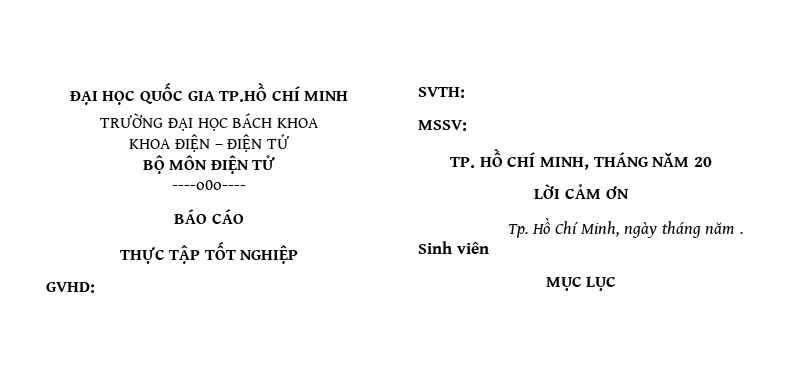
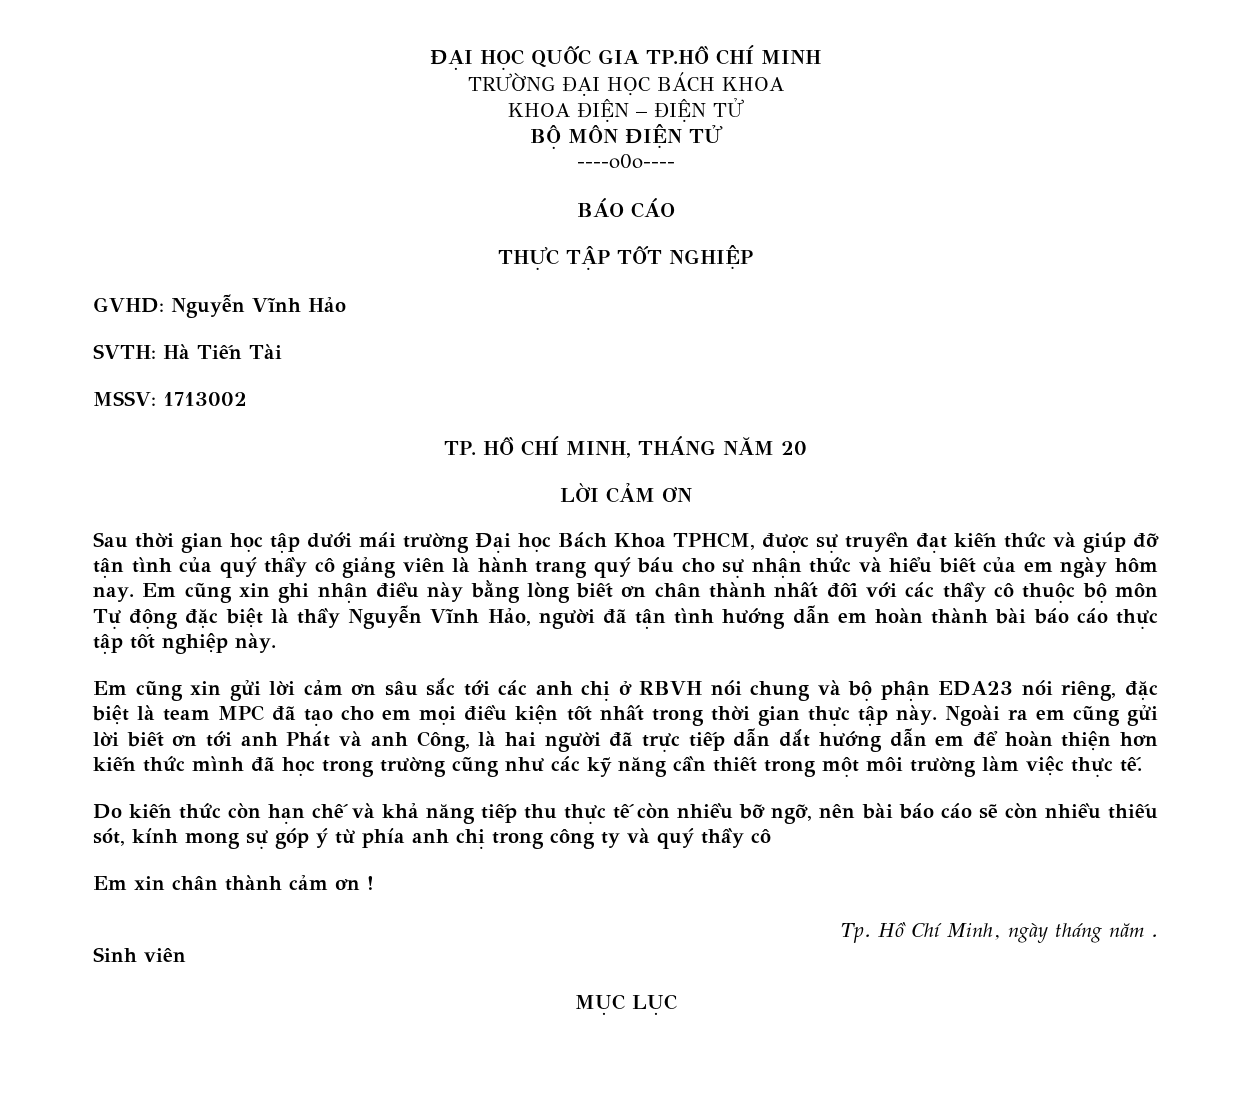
- GVHD:
- SVTH:
+ GVHD: Nguyễn Vĩnh Hảo
+ SVTH: Hà Tiến Tài
- MSSV:
+ MSSV: 1713002
+ Sau thời gian học tập dưới mái trường Đại học Bách Khoa TPHCM, được sự truyền đạt kiến thức và giúp đỡ tận tình của quý thầy cô giảng viên là hành trang quý báu cho sự nhận thức và hiểu biết của em ngày hôm nay. Em cũng xin ghi nhận điều này bằng lòng biết ơn chân thành nhất đối với các thầy cô thuộc bộ môn Tự động đặc biệt là thầy Nguyễn Vĩnh Hảo, người đã tận tình hướng dẫn em hoàn thành bài báo cáo thực tập tốt nghiệp này.
+ Em cũng xin gửi lời cảm ơn sâu sắc tới các anh chị ở RBVH nói chung và bộ phận EDA23 nói riêng, đặc biệt là team MPC đã tạo cho em mọi điều kiện tốt nhất trong thời gian thực tập này. Ngoài ra em cũng gửi lời biết ơn tới anh Phát và anh Công, là hai người đã trực tiếp dẫn dắt hướng dẫn em để hoàn thiện hơn kiến thức mình đã học trong trường cũng như các kỹ năng cần thiết trong một môi trường làm việc thực tế.
+ Do kiến thức còn hạn chế và khả năng tiếp thu thực tế còn nhiều bỡ ngỡ, nên bài báo cáo sẽ còn nhiều thiếu sót, kính mong sự góp ý từ phía anh chị trong công ty và quý thầy cô
+ Em xin chân thành cảm ơn !

